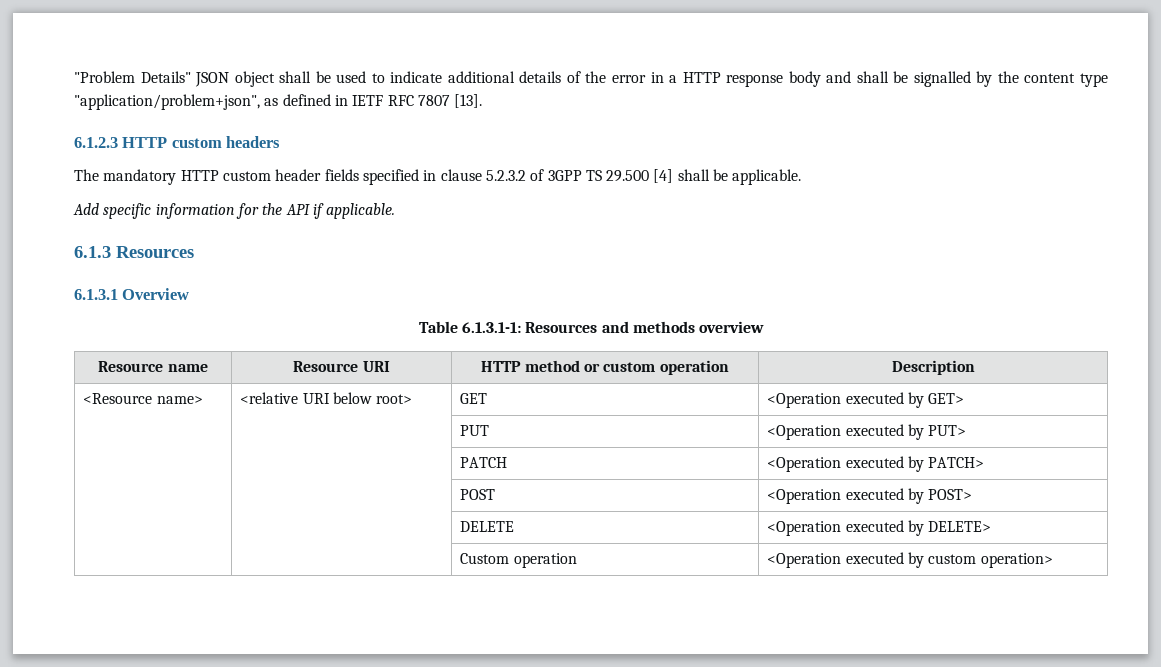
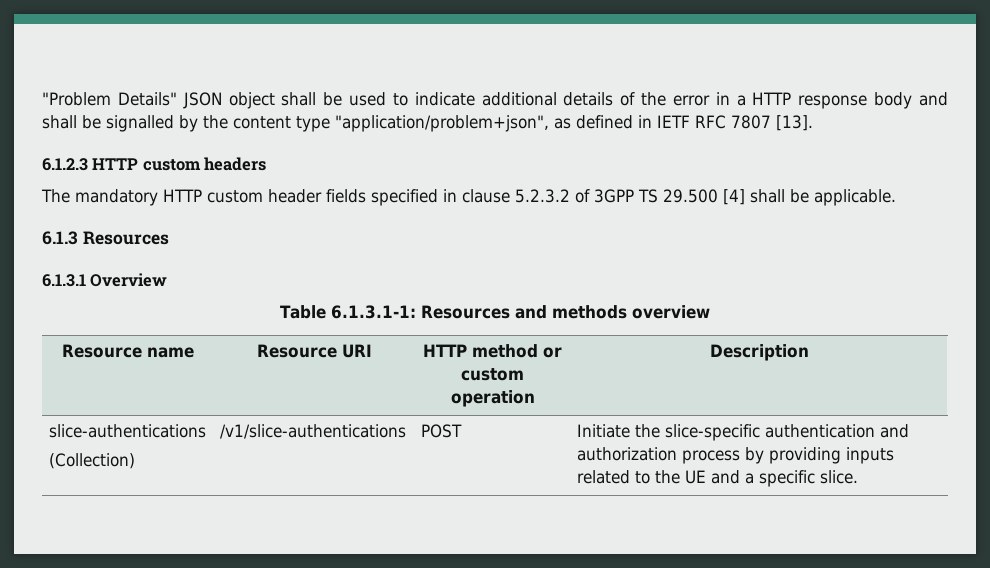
- Add specific information for the API if applicable.
- <Resource name> | <relative URI below root> | GET | <Operation executed by GET>
- | | PUT | <Operation executed by PUT>
- | | PATCH | <Operation executed by PATCH>
- | | POST | <Operation executed by POST>
- | | DELETE | <Operation executed by DELETE>
- | | Custom operation | <Operation executed by custom operation>
+ slice-authentications
+ (Collection) | /v1/slice-authentications | POST | Initiate the slice-specific authentication and authorization process by providing inputs related to the UE and a specific slice.

